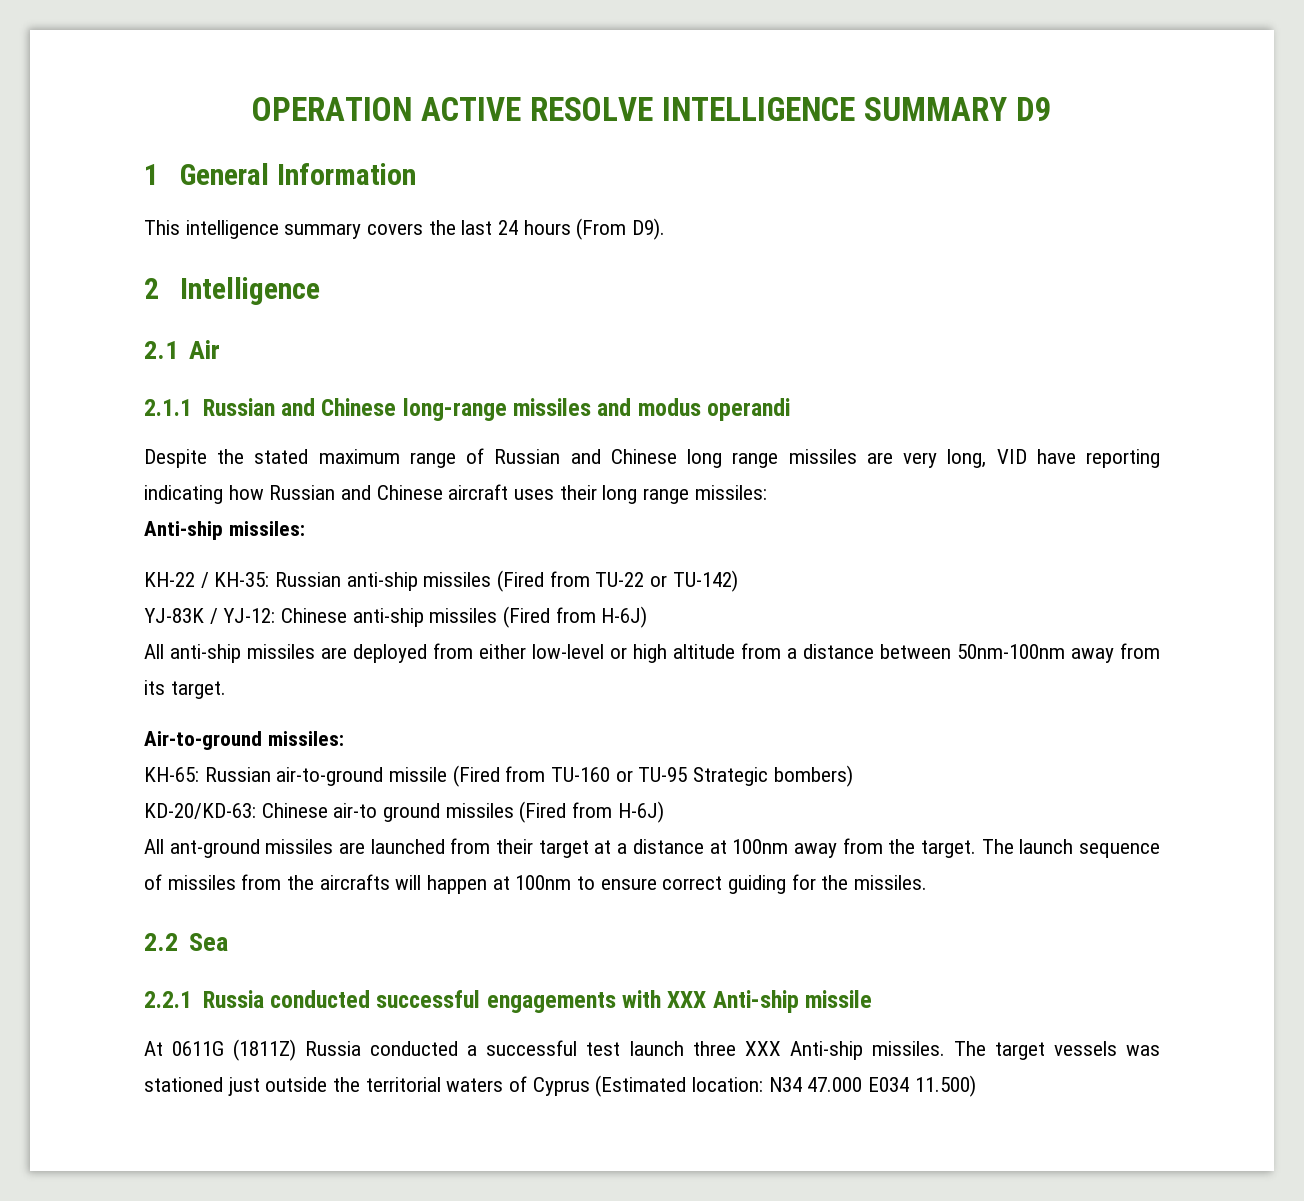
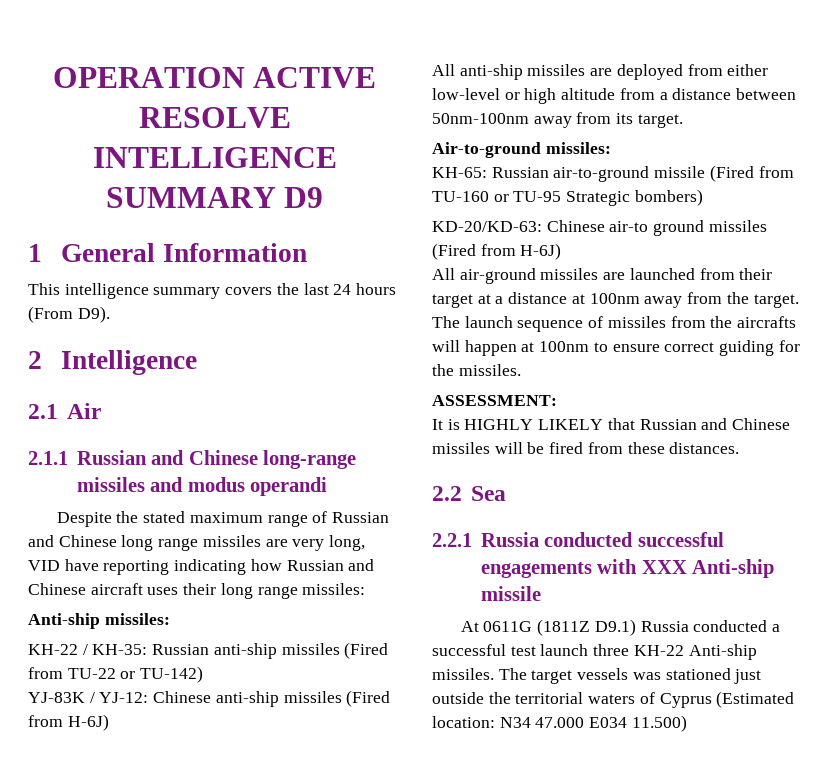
- All ant-ground missiles are launched from their target at a distance at 100nm away from the target.
+ All air-ground missiles are launched from their target at a distance at 100nm away from the target.
+ ASSESSMENT:
+ It is HIGHLY LIKELY that Russian and Chinese missiles will be fired from these distances.
- At 0611G (1811Z) Russia conducted a successful test launch three XXX Anti-ship missiles.
+ At 0611G (1811Z D9.1) Russia conducted a successful test launch three KH-22 Anti-ship missiles.

